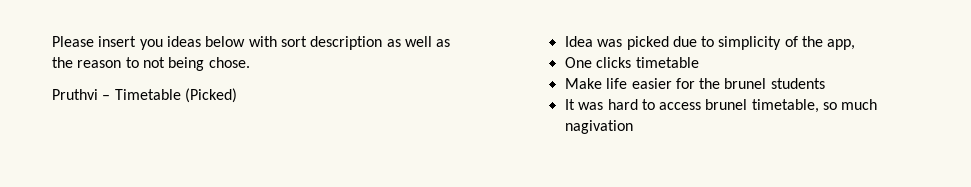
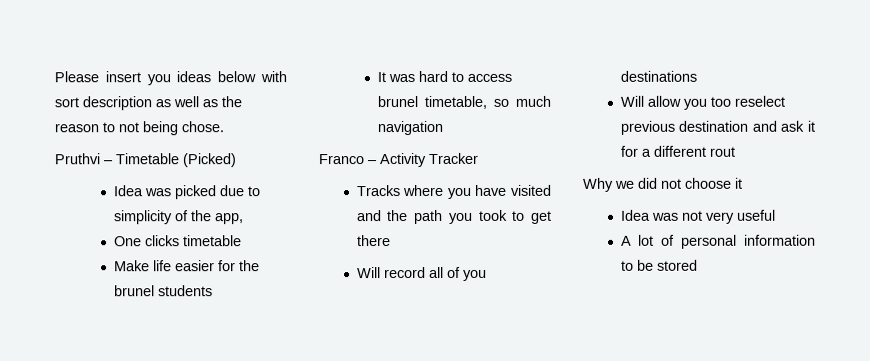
- It was hard to access brunel timetable, so much nagivation
+ It was hard to access brunel timetable, so much navigation
+ Franco – Activity Tracker
+ Tracks where you have visited and the path you took to get there
+ Will record all of you destinations
+ Will allow you too reselect previous destination and ask it for a different rout
+ Why we did not choose it
+ Idea was not very useful
+ A lot of personal information to be stored

